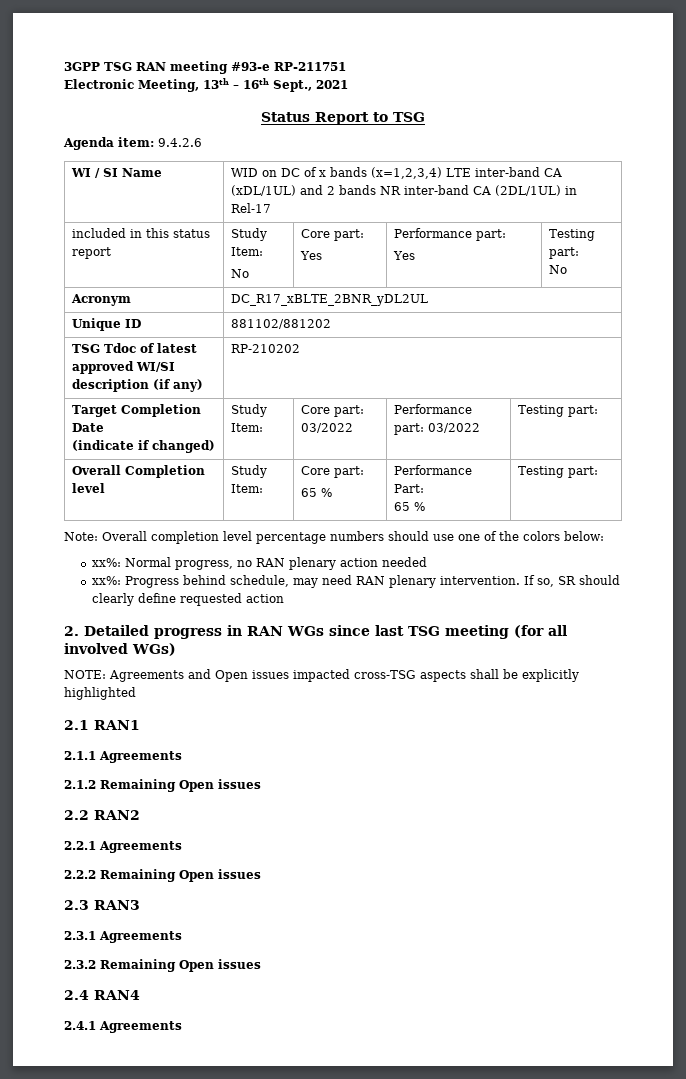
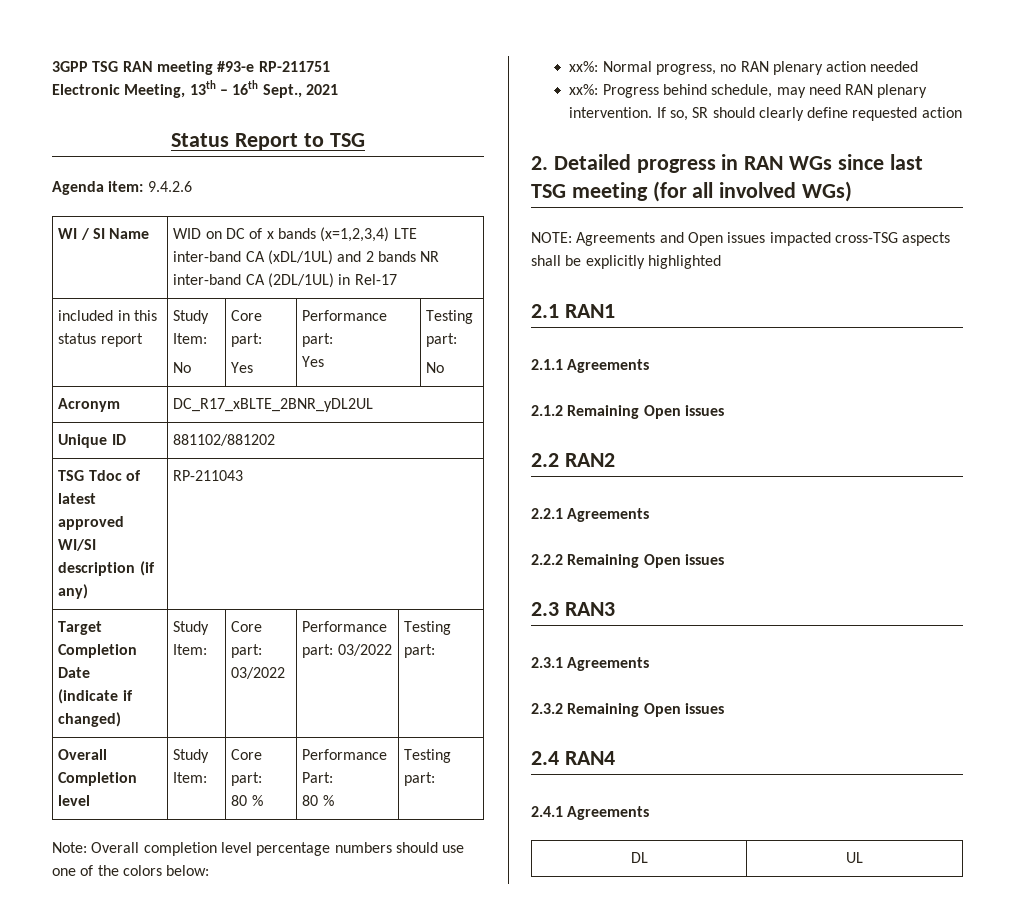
- TSG Tdoc of latest approved WI/SI description (if any) | RP-210202
+ TSG Tdoc of latest approved WI/SI description (if any) | RP-211043
  Overall Completion level | Study Item: | Core part:
- 65 % | Performance Part:
- 65 % | Testing part:
+ 80 % | Performance Part:
+ 80 % | Testing part:
+ DL | UL

